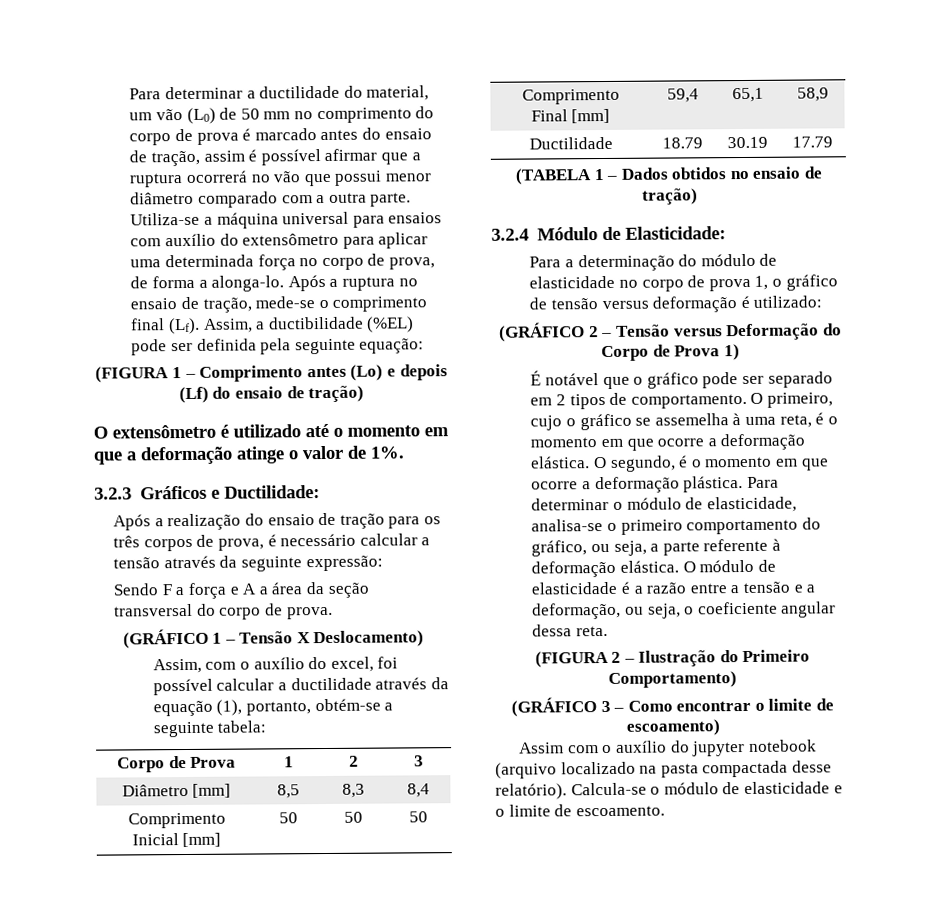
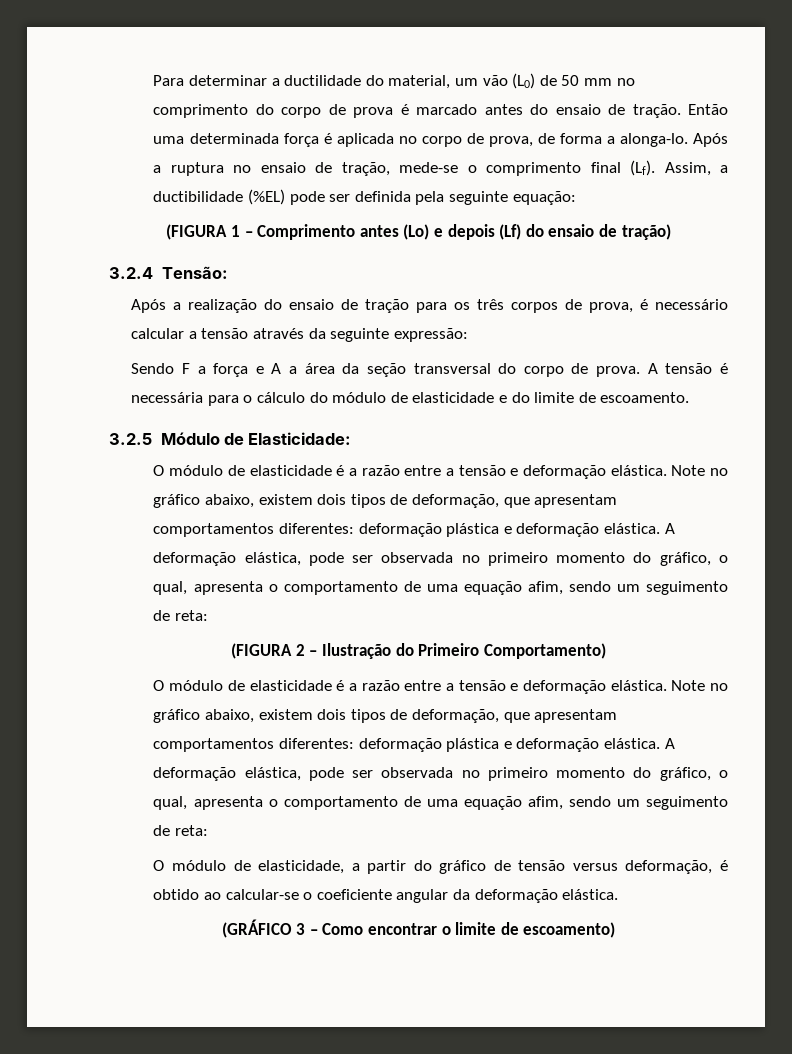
- Para determinar a ductilidade do material, um vão (L0) de 50 mm no comprimento do corpo de prova é marcado antes do ensaio de tração, assim é possível afirmar que a ruptura ocorrerá no vão que possui menor diâmetro comparado com a outra parte. Utiliza-se a máquina universal para ensaios com auxílio do extensômetro para aplicar uma determinada força no corpo de prova, de forma a alonga-lo.
+ Para determinar a ductilidade do material, um vão (L0) de 50 mm no comprimento do corpo de prova é marcado antes do ensaio de tração. Então uma determinada força é aplicada no corpo de prova, de forma a alonga-lo.
- O extensômetro é utilizado até o momento em que a deformação atinge o valor de 1%.
- 3.2.3 Gráficos e Ductilidade:
+ 3.2.4 Tensão:
- Sendo F a força e A a área da seção transversal do corpo de prova.
- (GRÁFICO 1 – Tensão X Deslocamento)
- Assim, com o auxílio do excel, foi possível calcular a ductilidade através da equação (1), portanto, obtém-se a seguinte tabela:
- Corpo de Prova | 1 | 2 | 3
- Diâmetro [mm] | 8,5 | 8,3 | 8,4
- Comprimento Inicial [mm] | 50 | 50 | 50
- Comprimento Final [mm] | 59,4 | 65,1 | 58,9
- Ductilidade | 18.79 | 30.19 | 17.79
- (TABELA 1 – Dados obtidos no ensaio de tração)
- 3.2.4 Módulo de Elasticidade:
- Para a determinação do módulo de elasticidade no corpo de prova 1, o gráfico de tensão versus deformação é utilizado:
- (GRÁFICO 2 – Tensão versus Deformação do Corpo de Prova 1)
- É notável que o gráfico pode ser separado em 2 tipos de comportamento. O primeiro, cujo o gráfico se assemelha à uma reta, é o momento em que ocorre a deformação elástica. O segundo, é o momento em que ocorre a deformação plástica. Para determinar o módulo de elasticidade, analisa-se o primeiro comportamento do gráfico, ou seja, a parte referente à deformação elástica. O módulo de elasticidade é a razão entre a tensão e a deformação, ou seja, o coeficiente angular dessa reta.
+ Sendo F a força e A a área da seção transversal do corpo de prova. A tensão é necessária para o cálculo do módulo de elasticidade e do limite de escoamento.
+ 3.2.5 Módulo de Elasticidade:
+ O módulo de elasticidade é a razão entre a tensão e deformação elástica. Note no gráfico abaixo, existem dois tipos de deformação, que apresentam comportamentos diferentes: deformação plástica e deformação elástica. A deformação elástica, pode ser observada no primeiro momento do gráfico, o qual, apresenta o comportamento de uma equação afim, sendo um seguimento de reta:
  (FIGURA 2 – Ilustração do Primeiro Comportamento)
+ O módulo de elasticidade é a razão entre a tensão e deformação elástica. Note no gráfico abaixo, existem dois tipos de deformação, que apresentam comportamentos diferentes: deformação plástica e deformação elástica. A deformação elástica, pode ser observada no primeiro momento do gráfico, o qual, apresenta o comportamento de uma equação afim, sendo um seguimento de reta:
+ O módulo de elasticidade, a partir do gráfico de tensão versus deformação, é obtido ao calcular-se o coeficiente angular da deformação elástica.
- Assim com o auxílio do jupyter notebook (arquivo localizado na pasta compactada desse relatório). Calcula-se o módulo de elasticidade e o limite de escoamento.

